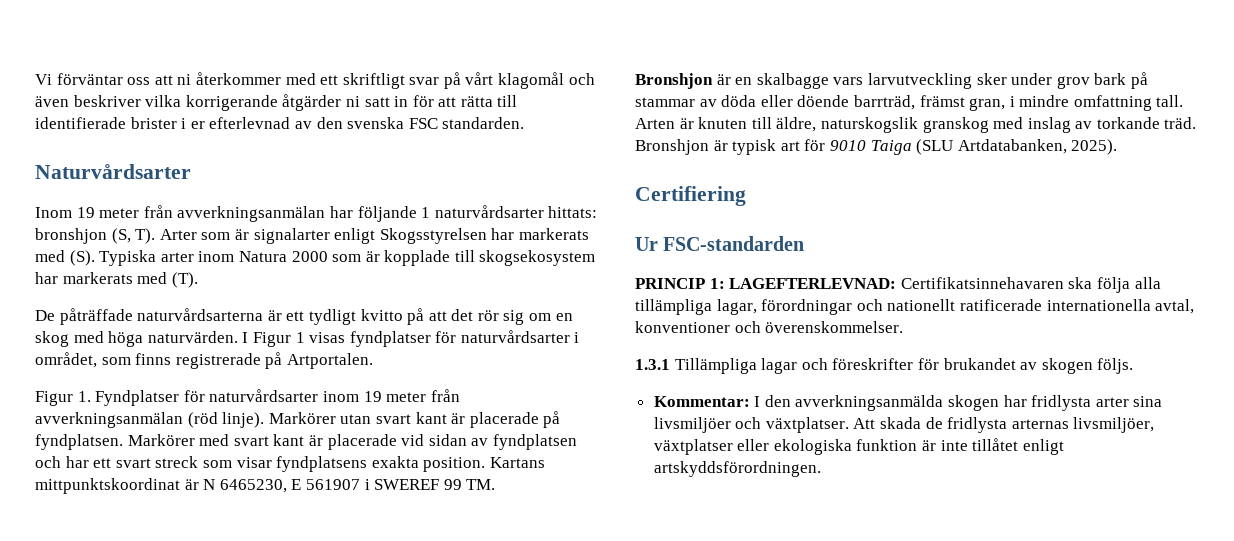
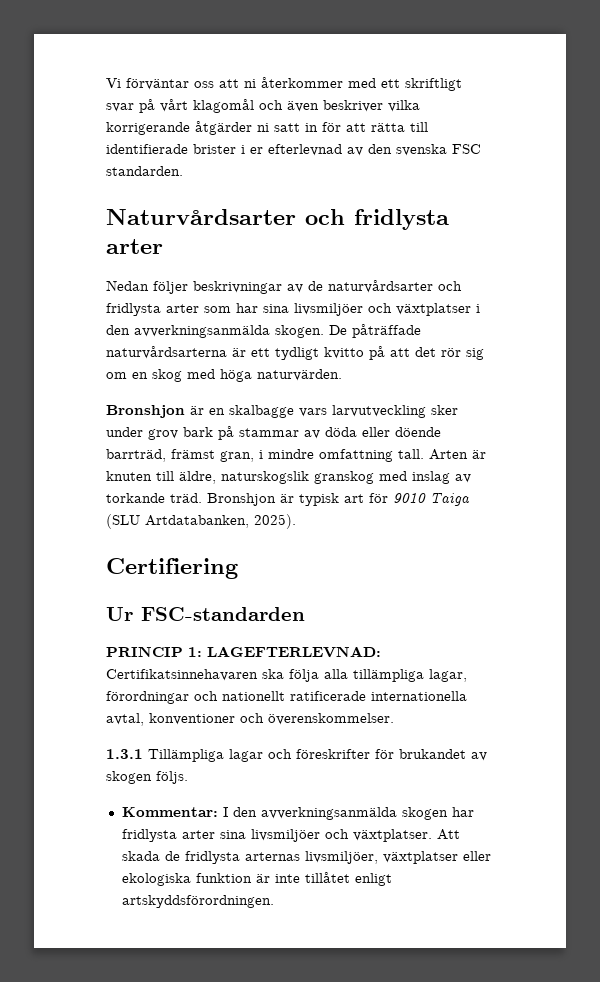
- Naturvårdsarter
- Inom 19 meter från avverkningsanmälan har följande 1 naturvårdsarter hittats: bronshjon (S, T). Arter som är signalarter enligt Skogsstyrelsen har markerats med (S). Typiska arter inom Natura 2000 som är kopplade till skogsekosystem har markerats med (T).
- De påträffade naturvårdsarterna är ett tydligt kvitto på att det rör sig om en skog med höga naturvärden. I Figur 1 visas fyndplatser för naturvårdsarter i området, som finns registrerade på Artportalen.
- Figur 1. Fyndplatser för naturvårdsarter inom 19 meter från avverkningsanmälan (röd linje). Markörer utan svart kant är placerade på fyndplatsen. Markörer med svart kant är placerade vid sidan av fyndplatsen och har ett svart streck som visar fyndplatsens exakta position. Kartans mittpunktskoordinat är N 6465230, E 561907 i SWEREF 99 TM.
+ Naturvårdsarter och fridlysta arter
+ Nedan följer beskrivningar av de naturvårdsarter och fridlysta arter som har sina livsmiljöer och växtplatser i den avverkningsanmälda skogen. De påträffade naturvårdsarterna är ett tydligt kvitto på att det rör sig om en skog med höga naturvärden.

